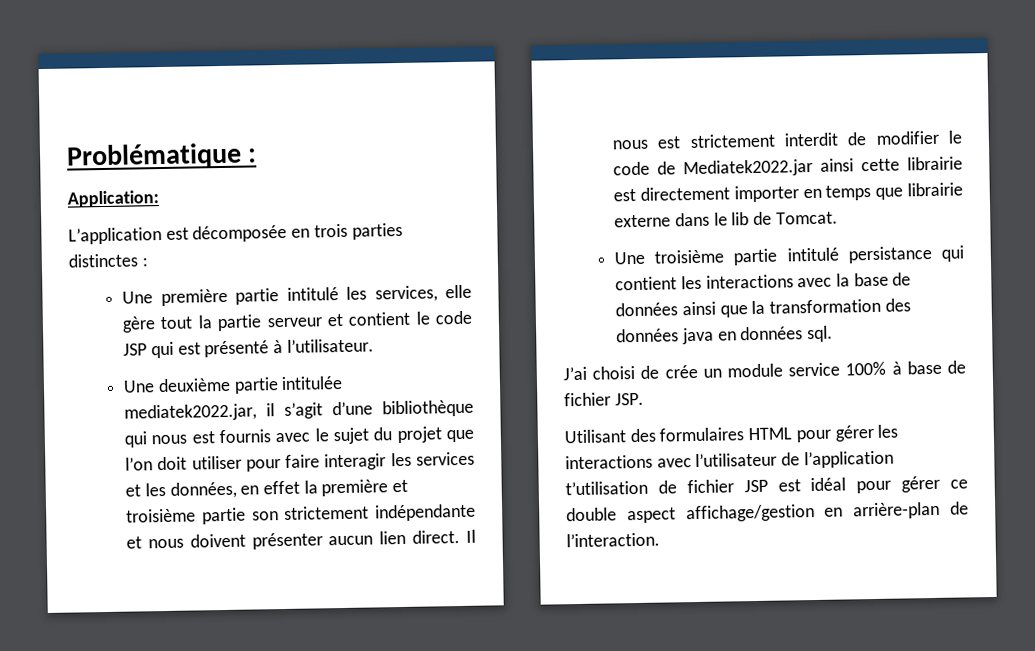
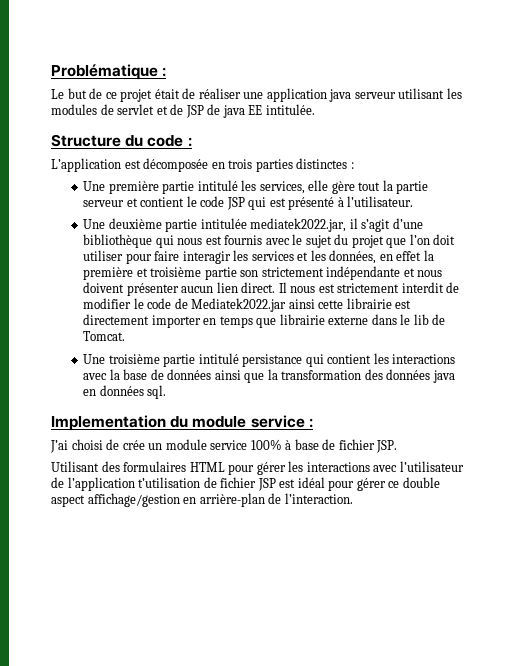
- Application:
+ Le but de ce projet était de réaliser une application java serveur utilisant les modules de servlet et de JSP de java EE intitulée.
+ Structure du code :
+ Implementation du module service :

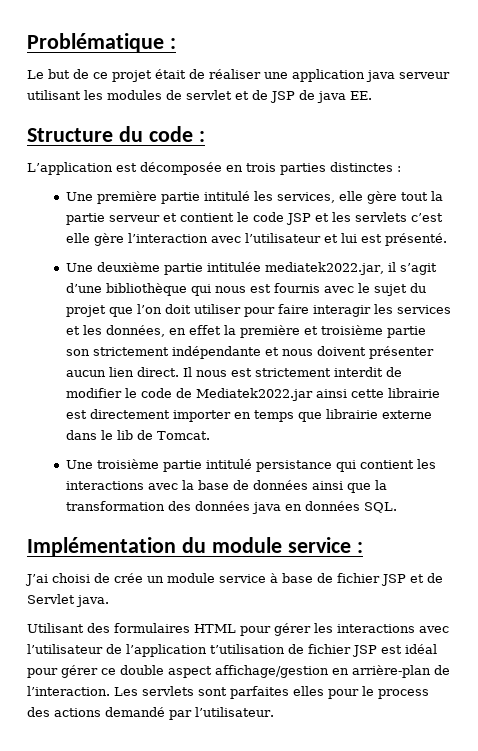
- Le but de ce projet était de réaliser une application java serveur utilisant les modules de servlet et de JSP de java EE intitulée.
+ Le but de ce projet était de réaliser une application java serveur utilisant les modules de servlet et de JSP de java EE.
- Une première partie intitulé les services, elle gère tout la partie serveur et contient le code JSP qui est présenté à l’utilisateur.
+ Une première partie intitulé les services, elle gère tout la partie serveur et contient le code JSP et les servlets c’est elle gère l’interaction avec l’utilisateur et lui est présenté.
- Une troisième partie intitulé persistance qui contient les interactions avec la base de données ainsi que la transformation des données java en données sql.
- Implementation du module service :
+ Une troisième partie intitulé persistance qui contient les interactions avec la base de données ainsi que la transformation des données java en données SQL.
+ Implémentation du module service :
- J’ai choisi de crée un module service 100% à base de fichier JSP.
+ J’ai choisi de crée un module service à base de fichier JSP et de Servlet java.
+ Les servlets sont parfaites elles pour le process des actions demandé par l’utilisateur.

